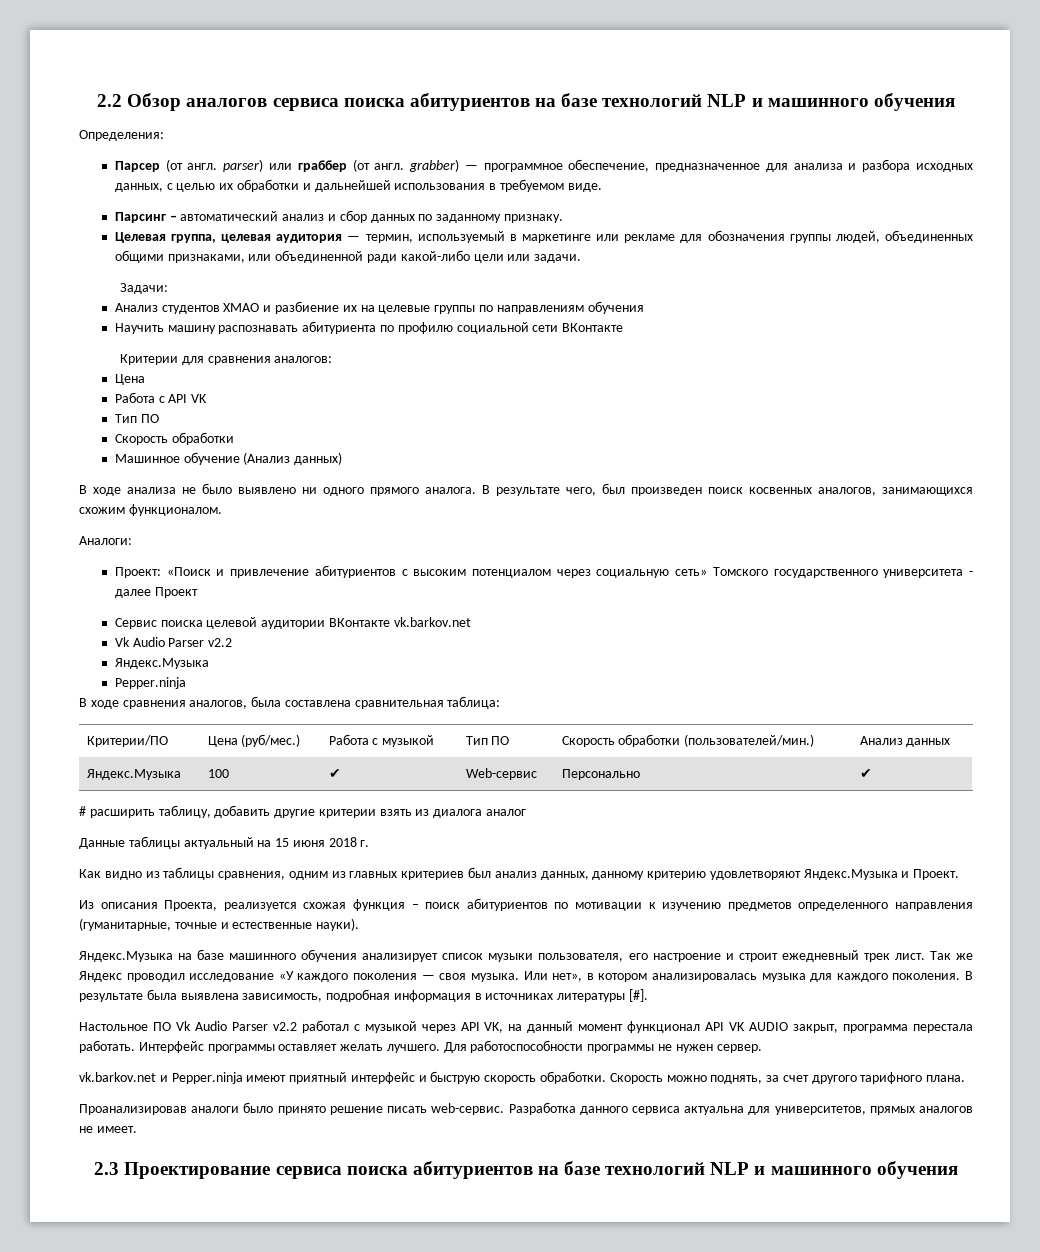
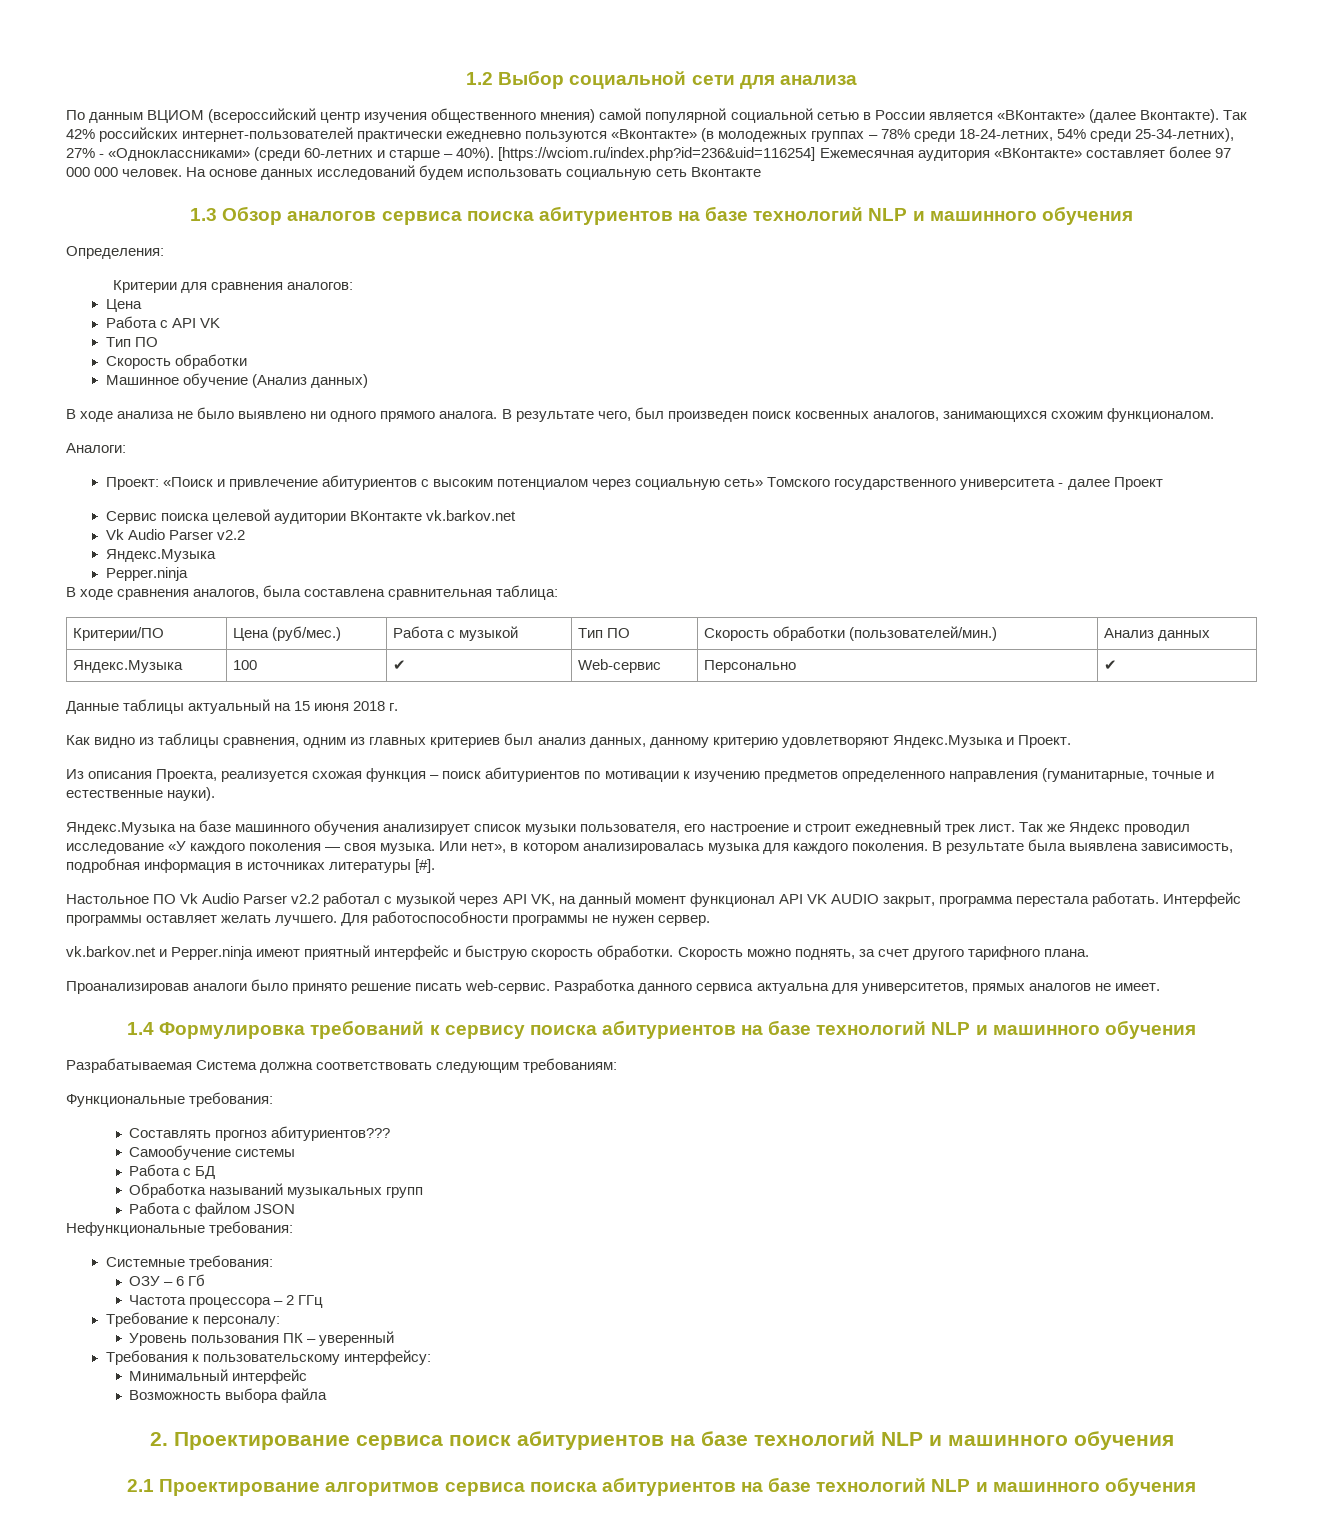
- 2.2 Обзор аналогов сервиса поиска абитуриентов на базе технологий NLP и машинного обучения
+ 1.2 Выбор социальной сети для анализа
+ По данным ВЦИОМ (всероссийский центр изучения общественного мнения) самой популярной социальной сетью в России является «ВКонтакте» (далее Вконтакте). Так 42% российских интернет-пользователей практически ежедневно пользуются «Вконтакте» (в молодежных группах – 78% среди 18-24-летних, 54% среди 25-34-летних), 27% - «Одноклассниками» (среди 60-летних и старше – 40%). [https://wciom.ru/index.php?id=236&uid=116254] Ежемесячная аудитория «ВКонтакте» составляет более 97 000 000 человек. На основе данных исследований будем использовать социальную сеть Вконтакте
+ 1.3 Обзор аналогов сервиса поиска абитуриентов на базе технологий NLP и машинного обучения
- Парсер (от англ. parser) или граббер (от англ. grabber) — программное обеспечение, предназначенное для анализа и разбора исходных данных, с целью их обработки и дальнейшей использования в требуемом виде.
- Парсинг – автоматический анализ и сбор данных по заданному признаку.
- Целевая группа, целевая аудитория — термин, используемый в маркетинге или рекламе для обозначения группы людей, объединенных общими признаками, или объединенной ради какой-либо цели или задачи.
- Задачи:
- Анализ студентов ХМАО и разбиение их на целевые группы по направлениям обучения
- Научить машину распознавать абитуриента по профилю социальной сети ВКонтакте
- # расширить таблицу, добавить другие критерии взять из диалога аналог
- 2.3 Проектирование сервиса поиска абитуриентов на базе технологий NLP и машинного обучения
+ 1.4 Формулировка требований к сервису поиска абитуриентов на базе технологий NLP и машинного обучения
+ Разрабатываемая Система должна соответствовать следующим требованиям:
+ Функциональные требования:
+ Составлять прогноз абитуриентов???
+ Самообучение системы
+ Работа с БД
+ Обработка называний музыкальных групп
+ Работа с файлом JSON
+ Нефункциональные требования:
+ Системные требования:
+ ОЗУ – 6 Гб
+ Частота процессора – 2 ГГц
+ Требование к персоналу:
+ Уровень пользования ПК – уверенный
+ Требования к пользовательскому интерфейсу:
+ Минимальный интерфейс
+ Возможность выбора файла
+ 2. Проектирование сервиса поиск абитуриентов на базе технологий NLP и машинного обучения
+ 2.1 Проектирование алгоритмов сервиса поиска абитуриентов на базе технологий NLP и машинного обучения

